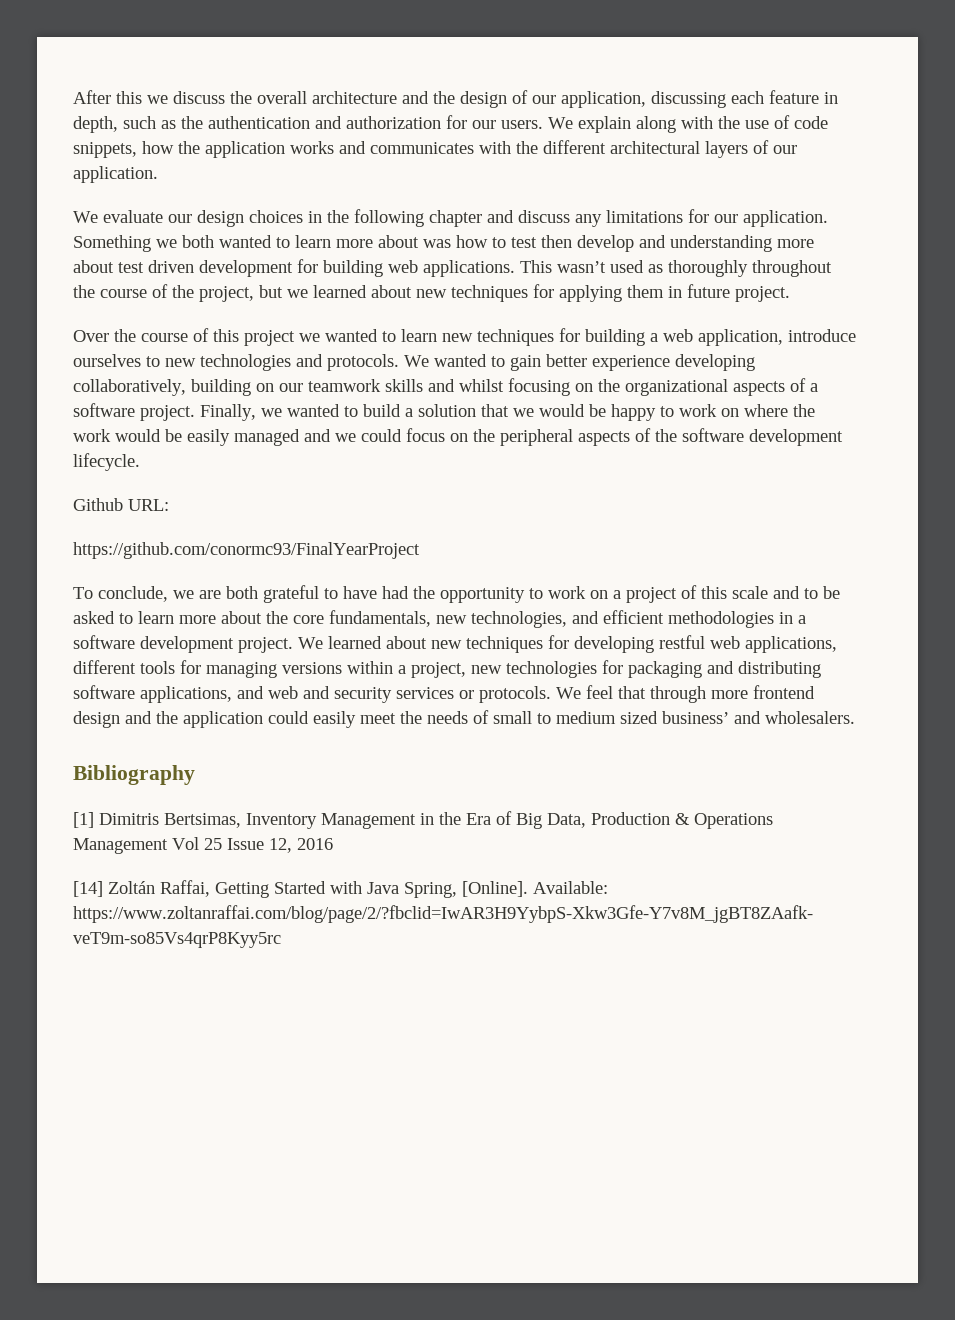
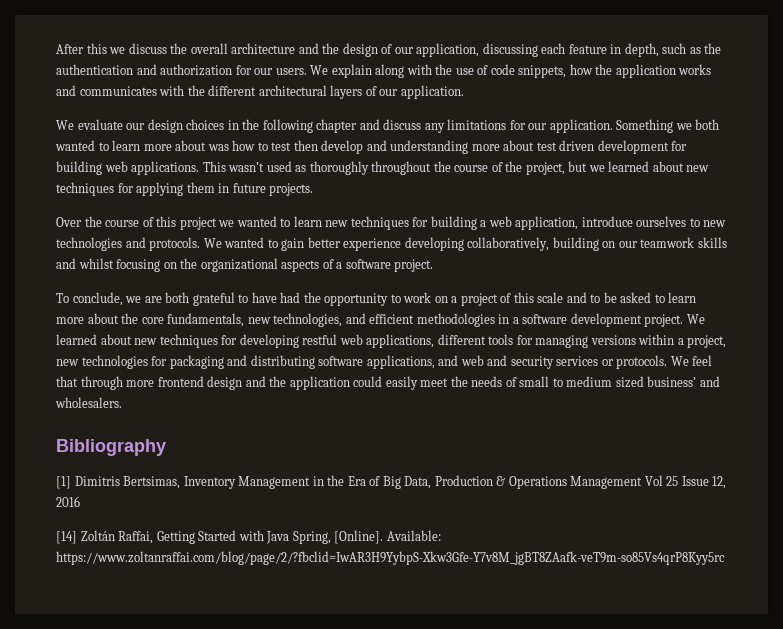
- This wasn’t used as thoroughly throughout the course of the project, but we learned about new techniques for applying them in future project.
+ This wasn’t used as thoroughly throughout the course of the project, but we learned about new techniques for applying them in future projects.
- Finally, we wanted to build a solution that we would be happy to work on where the work would be easily managed and we could focus on the peripheral aspects of the software development lifecycle.
- Github URL:
- https://github.com/conormc93/FinalYearProject

